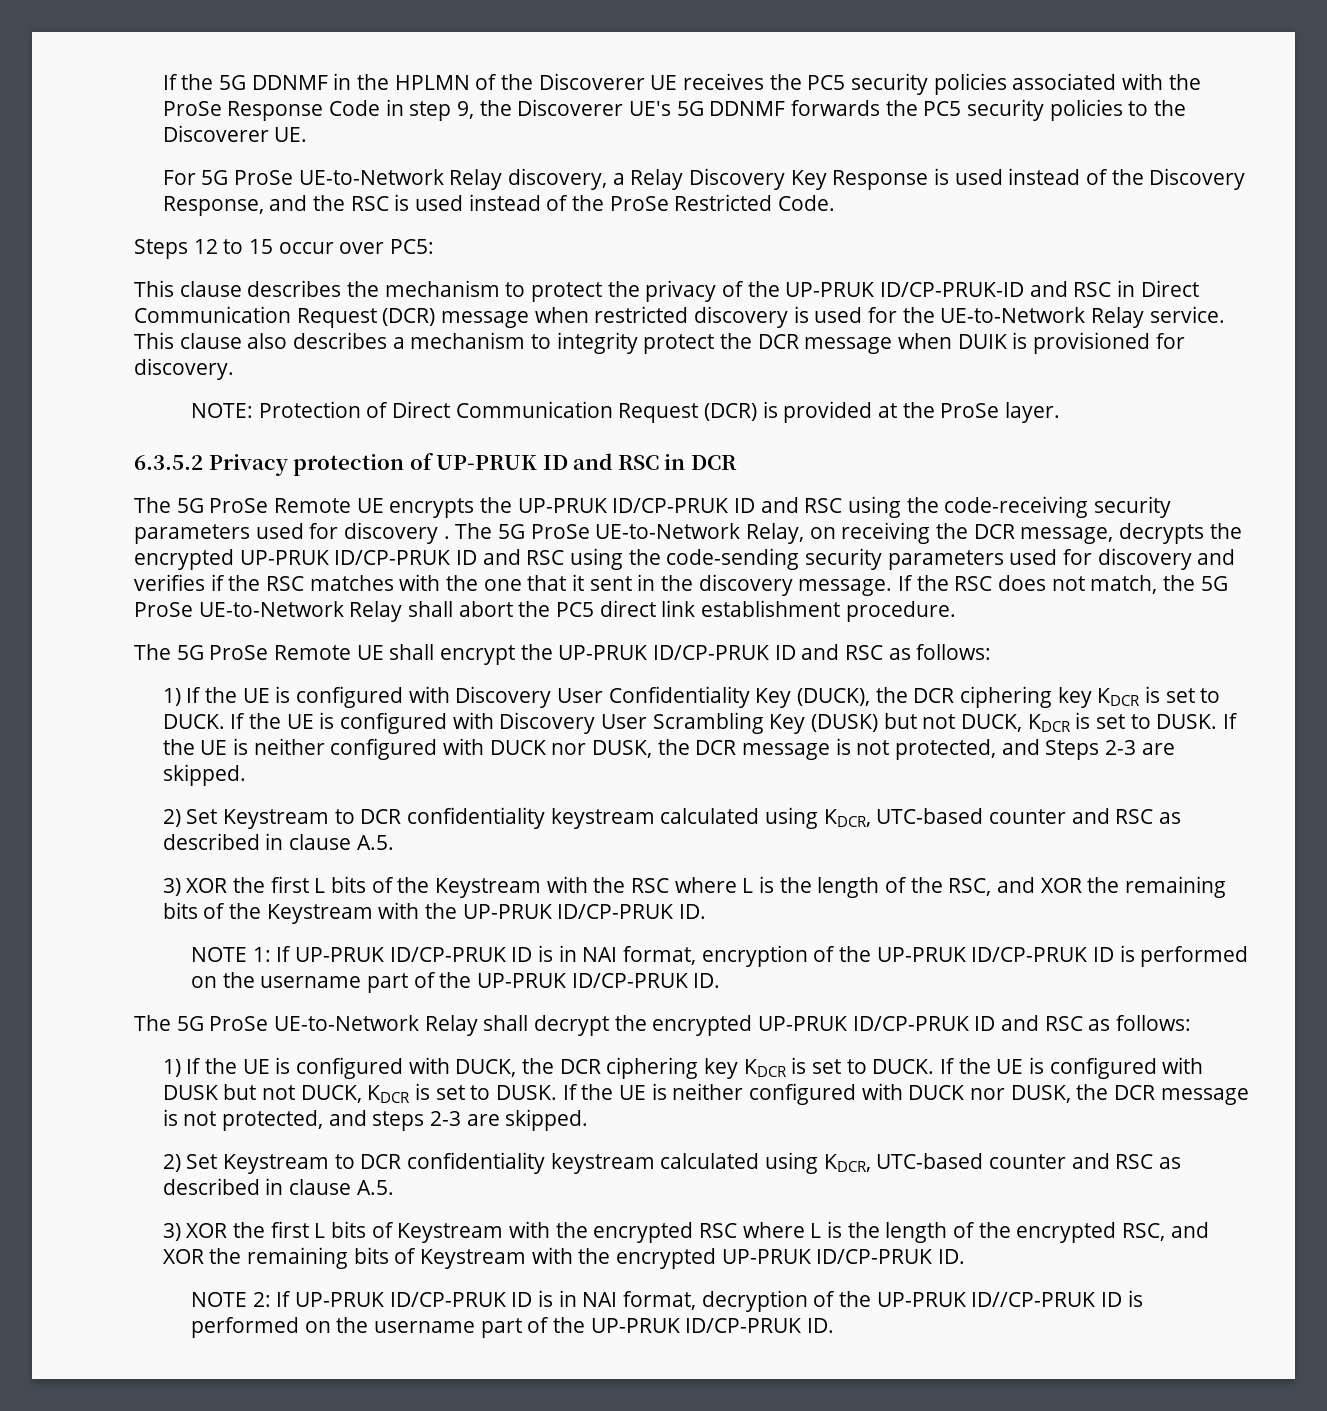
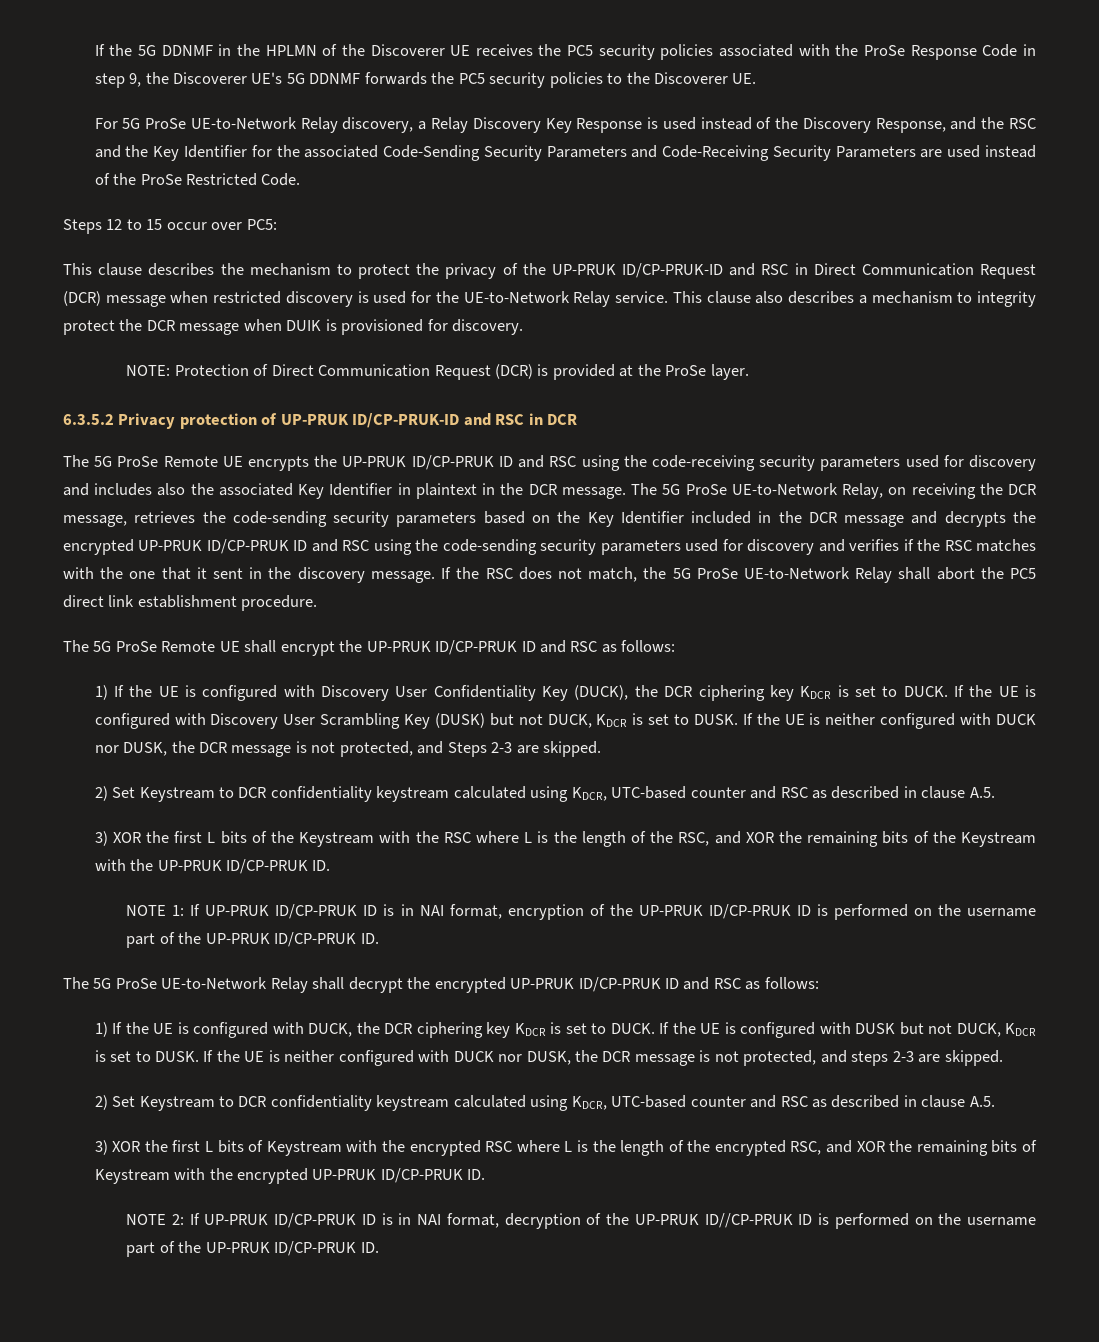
- For 5G ProSe UE-to-Network Relay discovery, a Relay Discovery Key Response is used instead of the Discovery Response, and the RSC is used instead of the ProSe Restricted Code.
+ For 5G ProSe UE-to-Network Relay discovery, a Relay Discovery Key Response is used instead of the Discovery Response, and the RSC and the Key Identifier for the associated Code-Sending Security Parameters and Code-Receiving Security Parameters are used instead of the ProSe Restricted Code.
- 6.3.5.2 Privacy protection of UP-PRUK ID and RSC in DCR
+ 6.3.5.2 Privacy protection of UP-PRUK ID/CP-PRUK-ID and RSC in DCR
- The 5G ProSe Remote UE encrypts the UP-PRUK ID/CP-PRUK ID and RSC using the code-receiving security parameters used for discovery .
+ The 5G ProSe Remote UE encrypts the UP-PRUK ID/CP-PRUK ID and RSC using the code-receiving security parameters used for discovery and includes also the associated Key Identifier in plaintext in the DCR message.
- The 5G ProSe UE-to-Network Relay, on receiving the DCR message, decrypts the encrypted UP-PRUK ID/CP-PRUK ID and RSC using the code-sending security parameters used for discovery and verifies if the RSC matches with the one that it sent in the discovery message.
+ The 5G ProSe UE-to-Network Relay, on receiving the DCR message, retrieves the code-sending security parameters based on the Key Identifier included in the DCR message and decrypts the encrypted UP-PRUK ID/CP-PRUK ID and RSC using the code-sending security parameters used for discovery and verifies if the RSC matches with the one that it sent in the discovery message.

